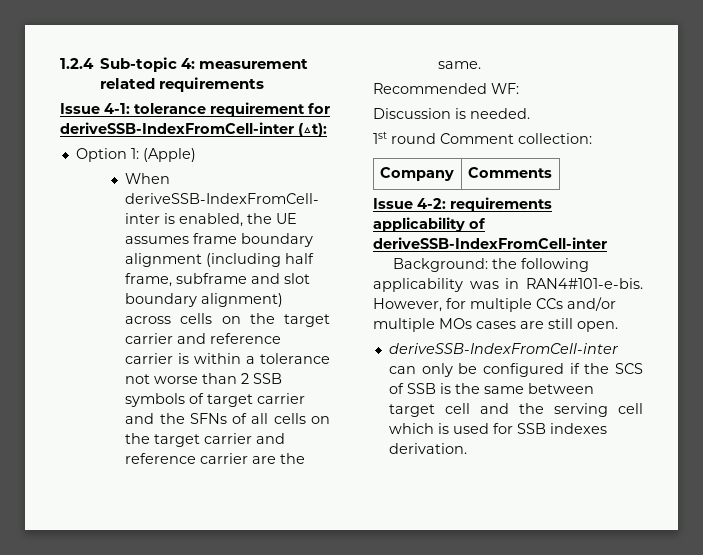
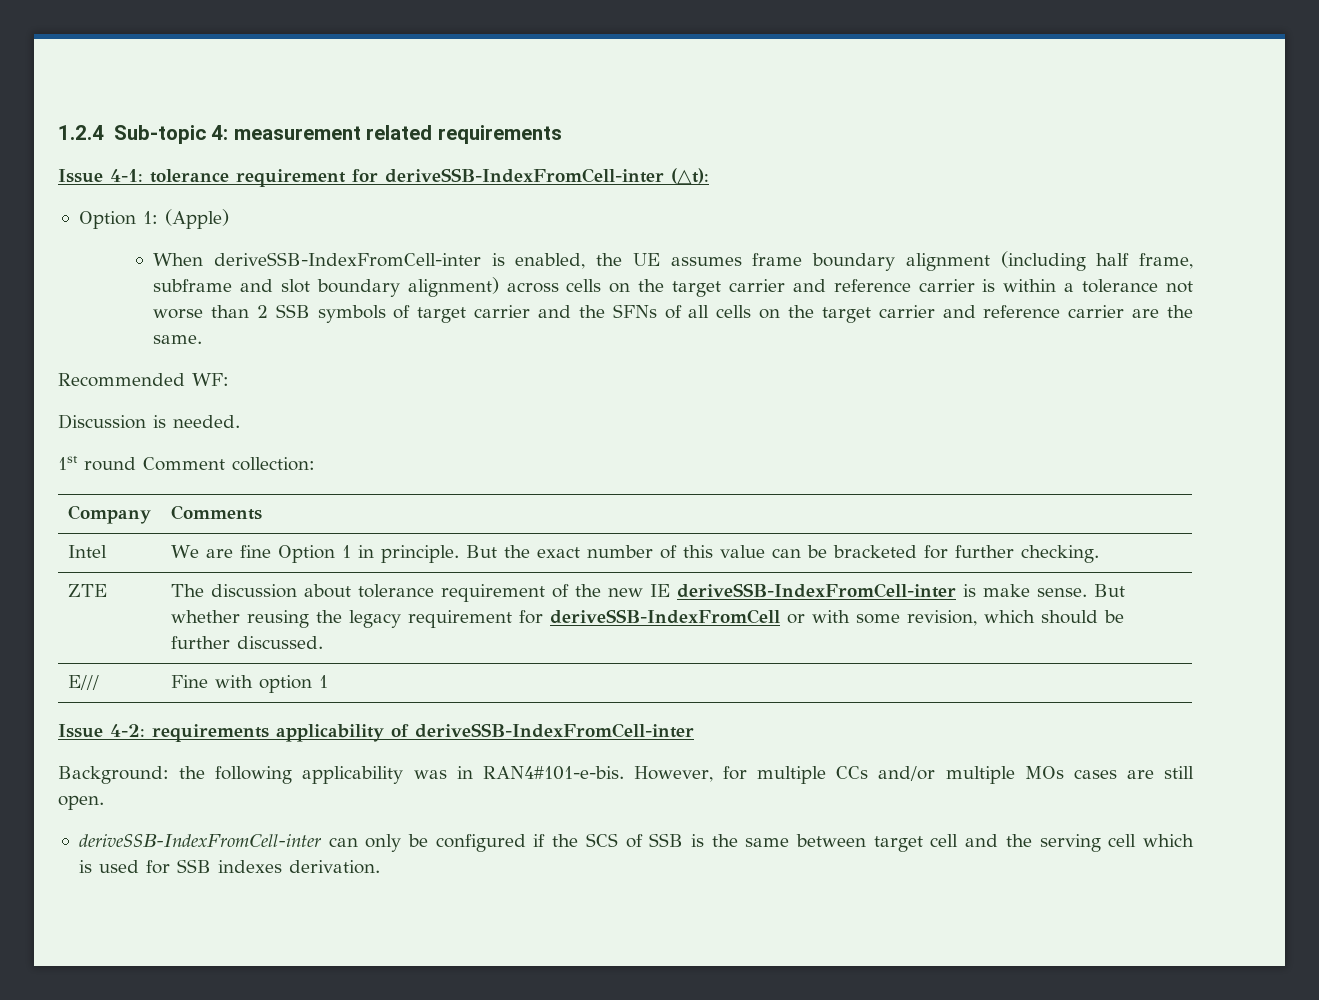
+ Intel | We are fine Option 1 in principle. But the exact number of this value can be bracketed for further checking.
+ ZTE | The discussion about tolerance requirement of the new IE deriveSSB-IndexFromCell-inter is make sense. But whether reusing the legacy requirement for deriveSSB-IndexFromCell or with some revision, which should be further discussed.
+ E/// | Fine with option 1

